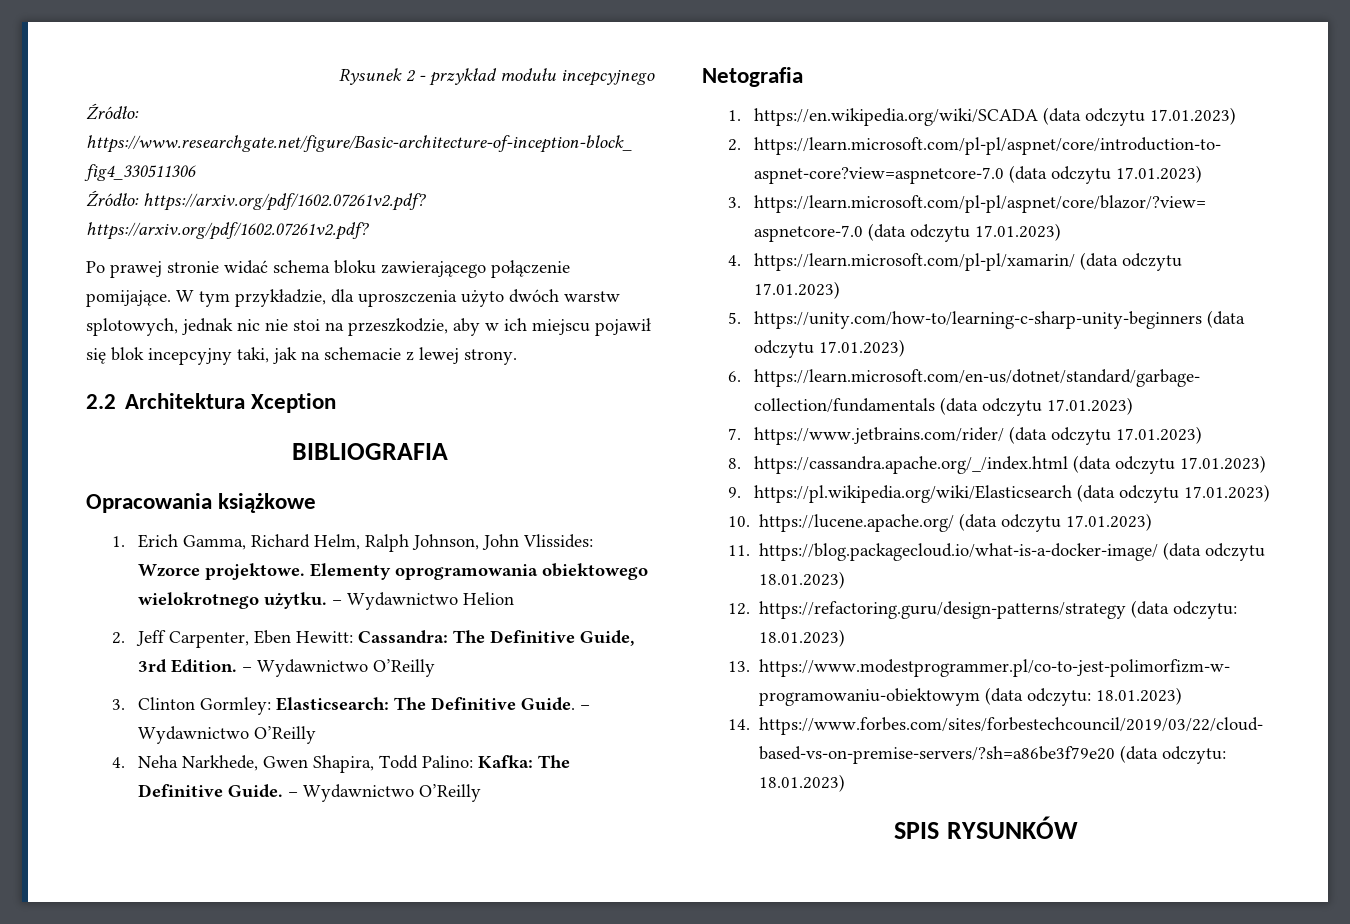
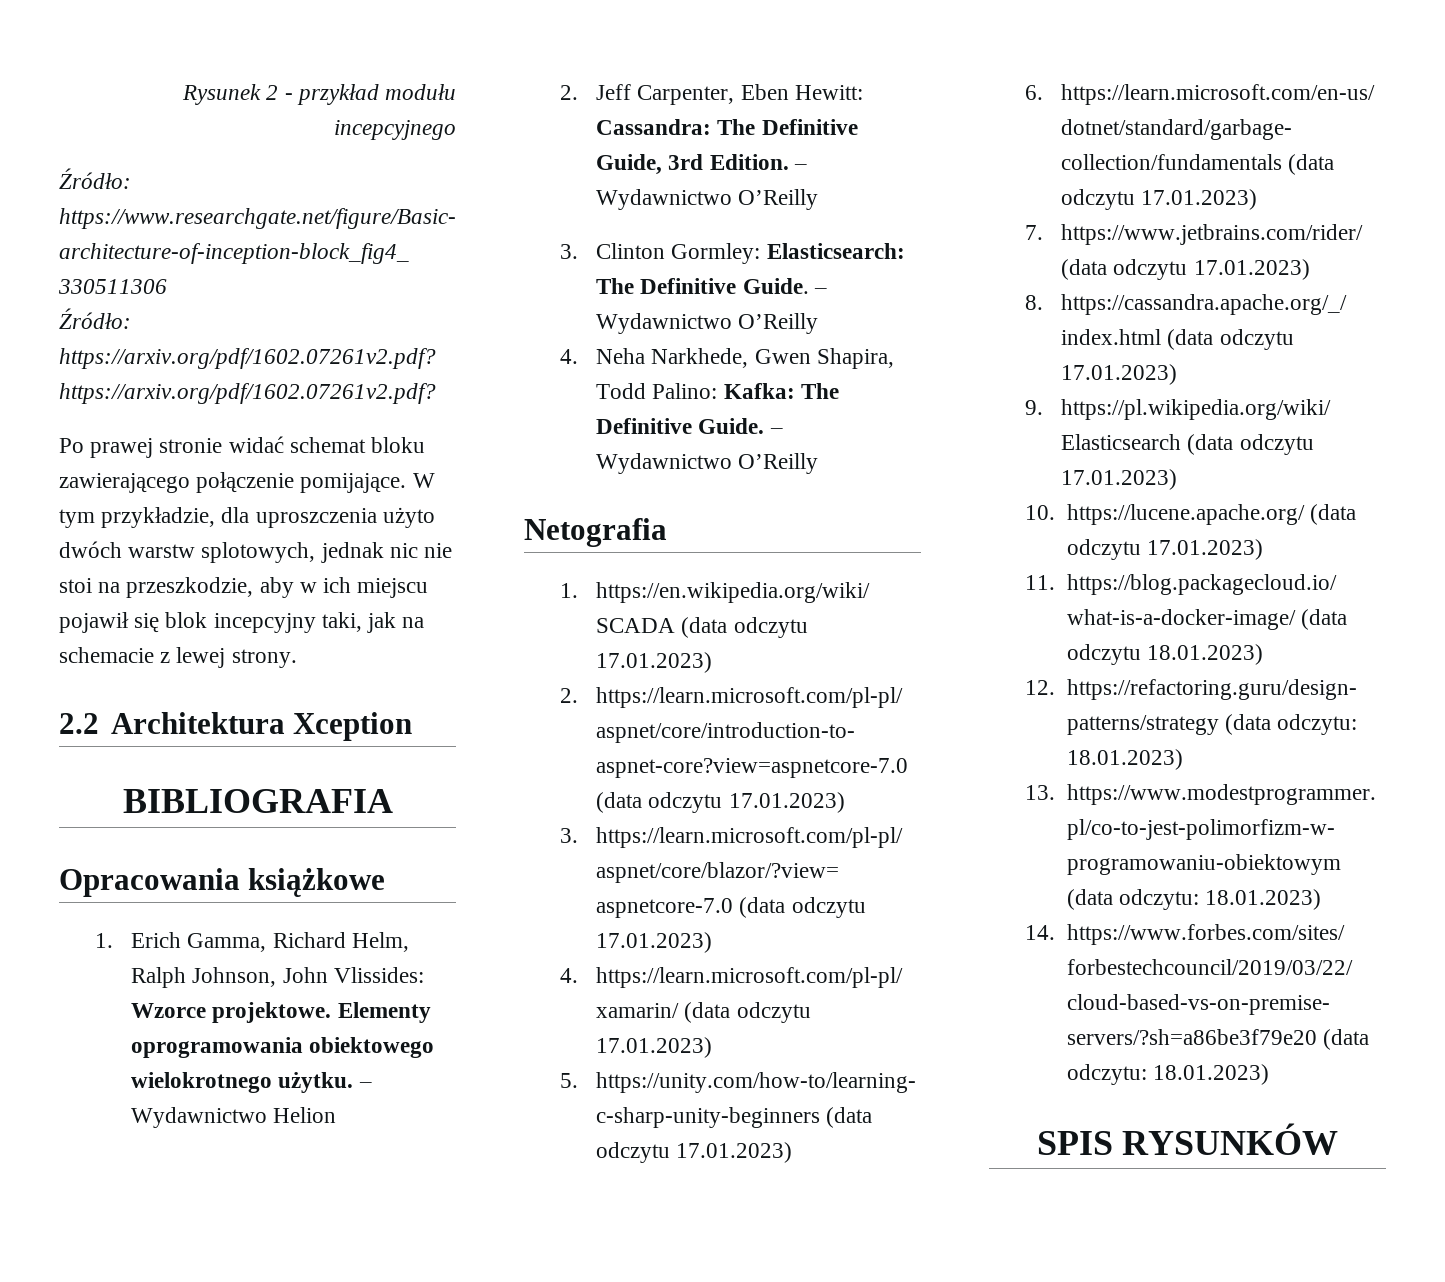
- Po prawej stronie widać schema bloku zawierającego połączenie pomijające.
+ Po prawej stronie widać schemat bloku zawierającego połączenie pomijające.

